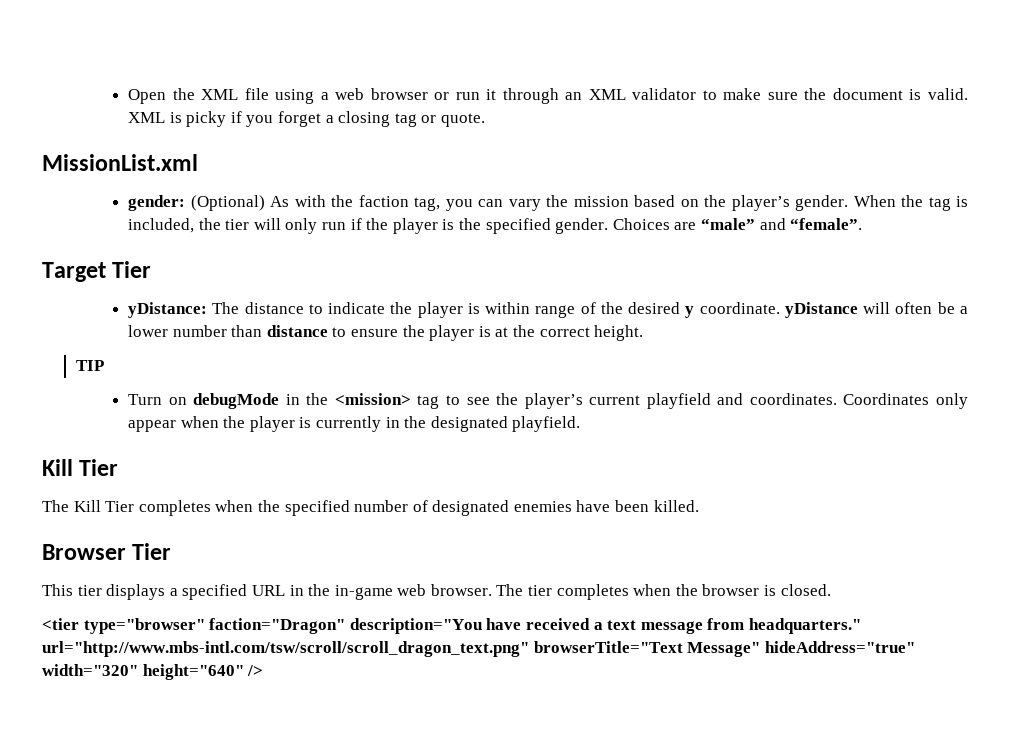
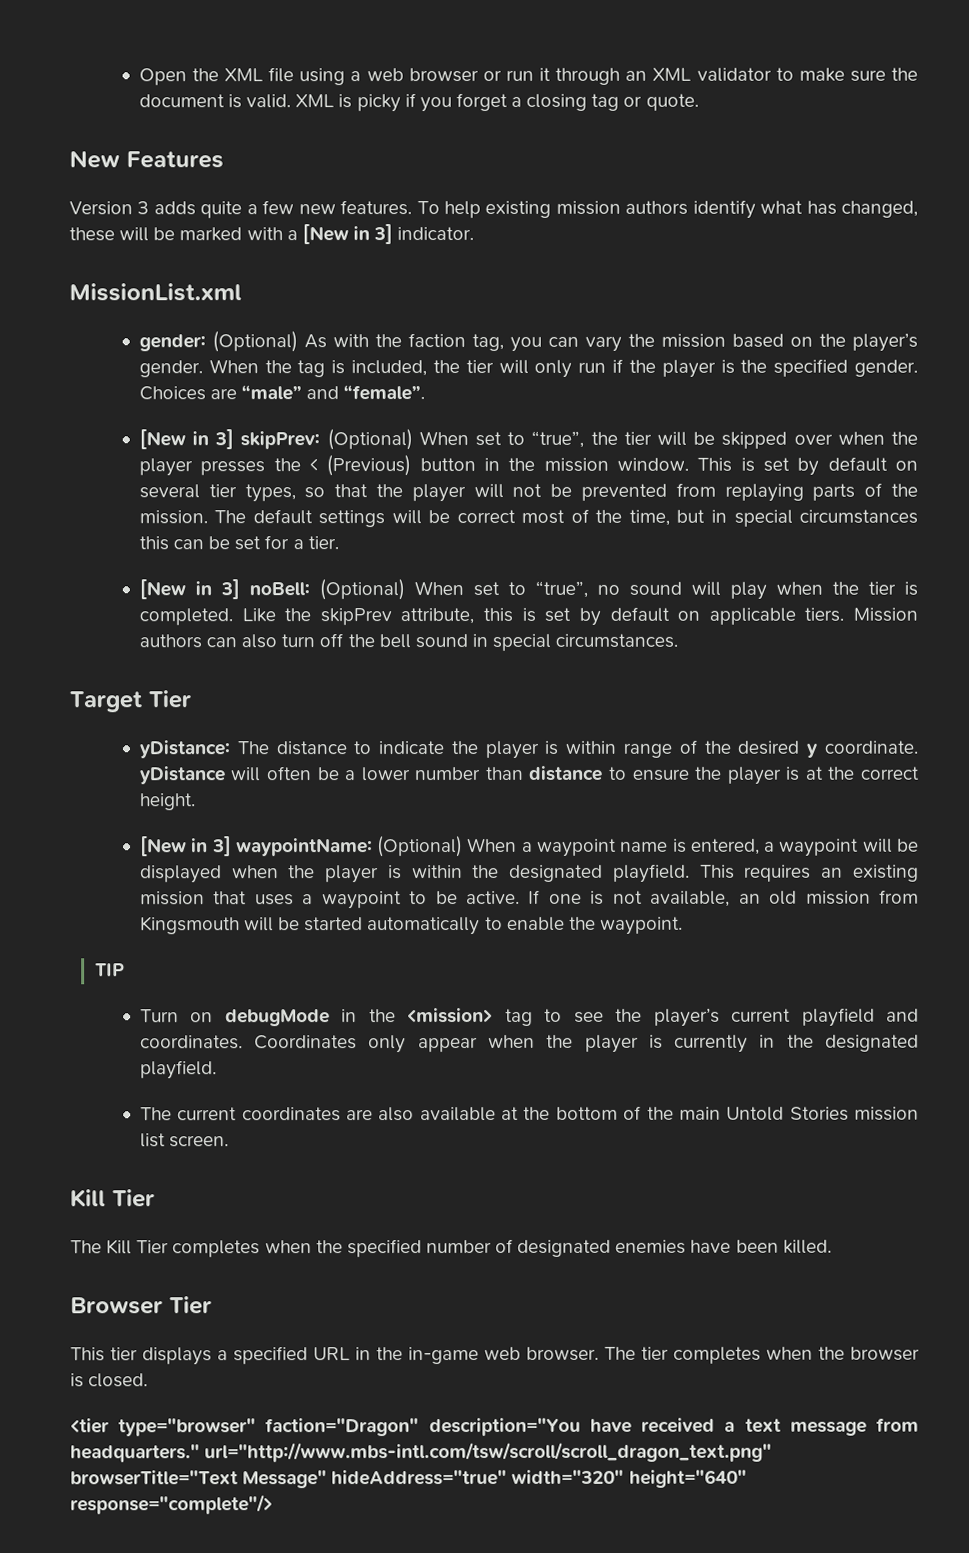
+ New Features
+ Version 3 adds quite a few new features. To help existing mission authors identify what has changed, these will be marked with a [New in 3] indicator.
+ [New in 3] skipPrev: (Optional) When set to “true”, the tier will be skipped over when the player presses the < (Previous) button in the mission window. This is set by default on several tier types, so that the player will not be prevented from replaying parts of the mission. The default settings will be correct most of the time, but in special circumstances this can be set for a tier.
+ [New in 3] noBell: (Optional) When set to “true”, no sound will play when the tier is completed. Like the skipPrev attribute, this is set by default on applicable tiers. Mission authors can also turn off the bell sound in special circumstances.
+ [New in 3] waypointName: (Optional) When a waypoint name is entered, a waypoint will be displayed when the player is within the designated playfield. This requires an existing mission that uses a waypoint to be active. If one is not available, an old mission from Kingsmouth will be started automatically to enable the waypoint.
+ The current coordinates are also available at the bottom of the main Untold Stories mission list screen.
- <tier type="browser" faction="Dragon" description="You have received a text message from headquarters." url="http://www.mbs-intl.com/tsw/scroll/scroll_dragon_text.png" browserTitle="Text Message" hideAddress="true" width="320" height="640" />
+ <tier type="browser" faction="Dragon" description="You have received a text message from headquarters." url="http://www.mbs-intl.com/tsw/scroll/scroll_dragon_text.png" browserTitle="Text Message" hideAddress="true" width="320" height="640" response="complete"/>

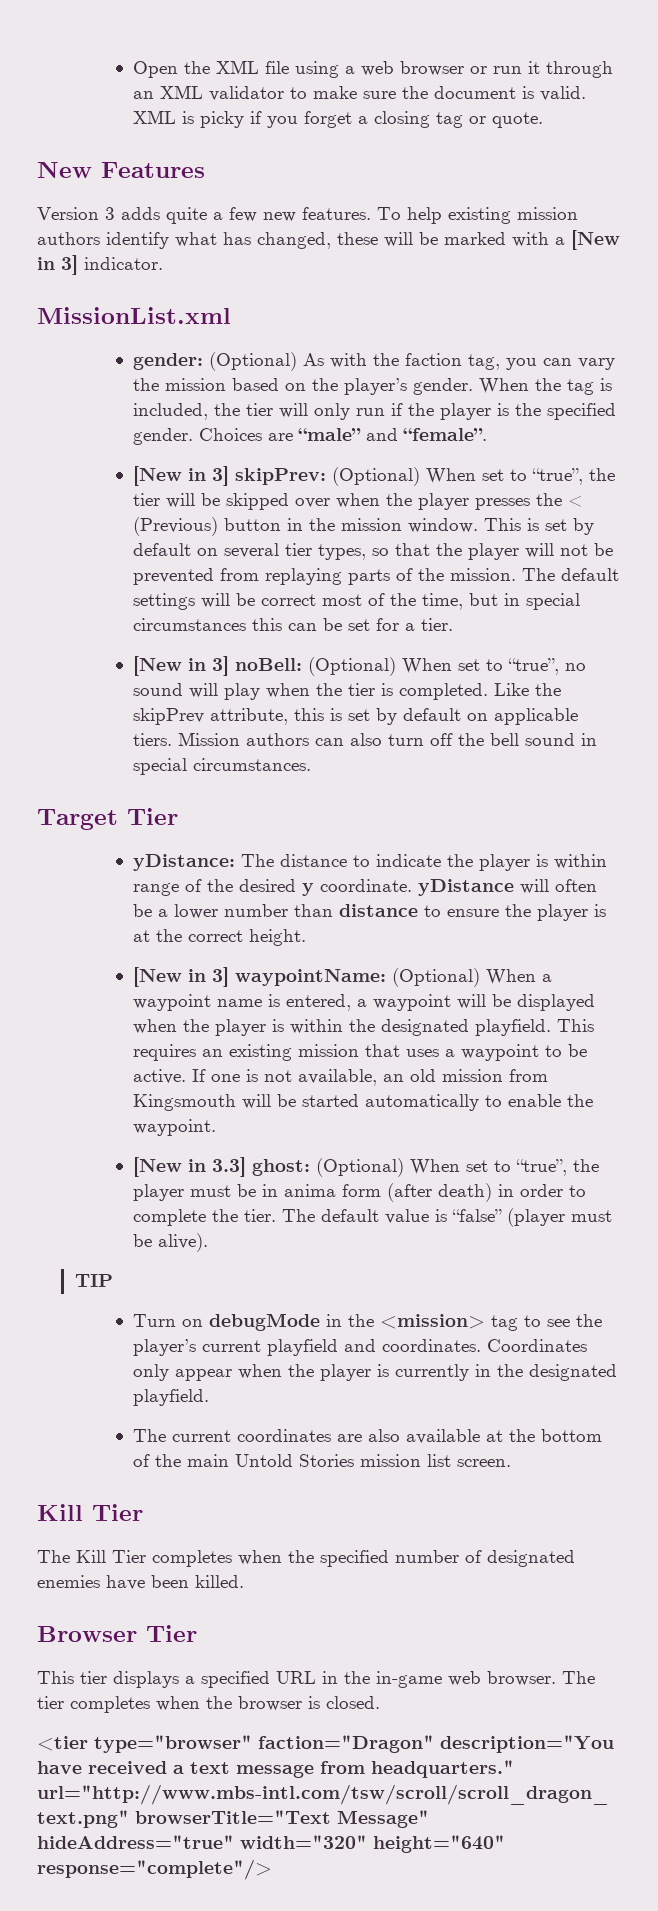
+ [New in 3.3] ghost: (Optional) When set to “true”, the player must be in anima form (after death) in order to complete the tier. The default value is “false” (player must be alive).

